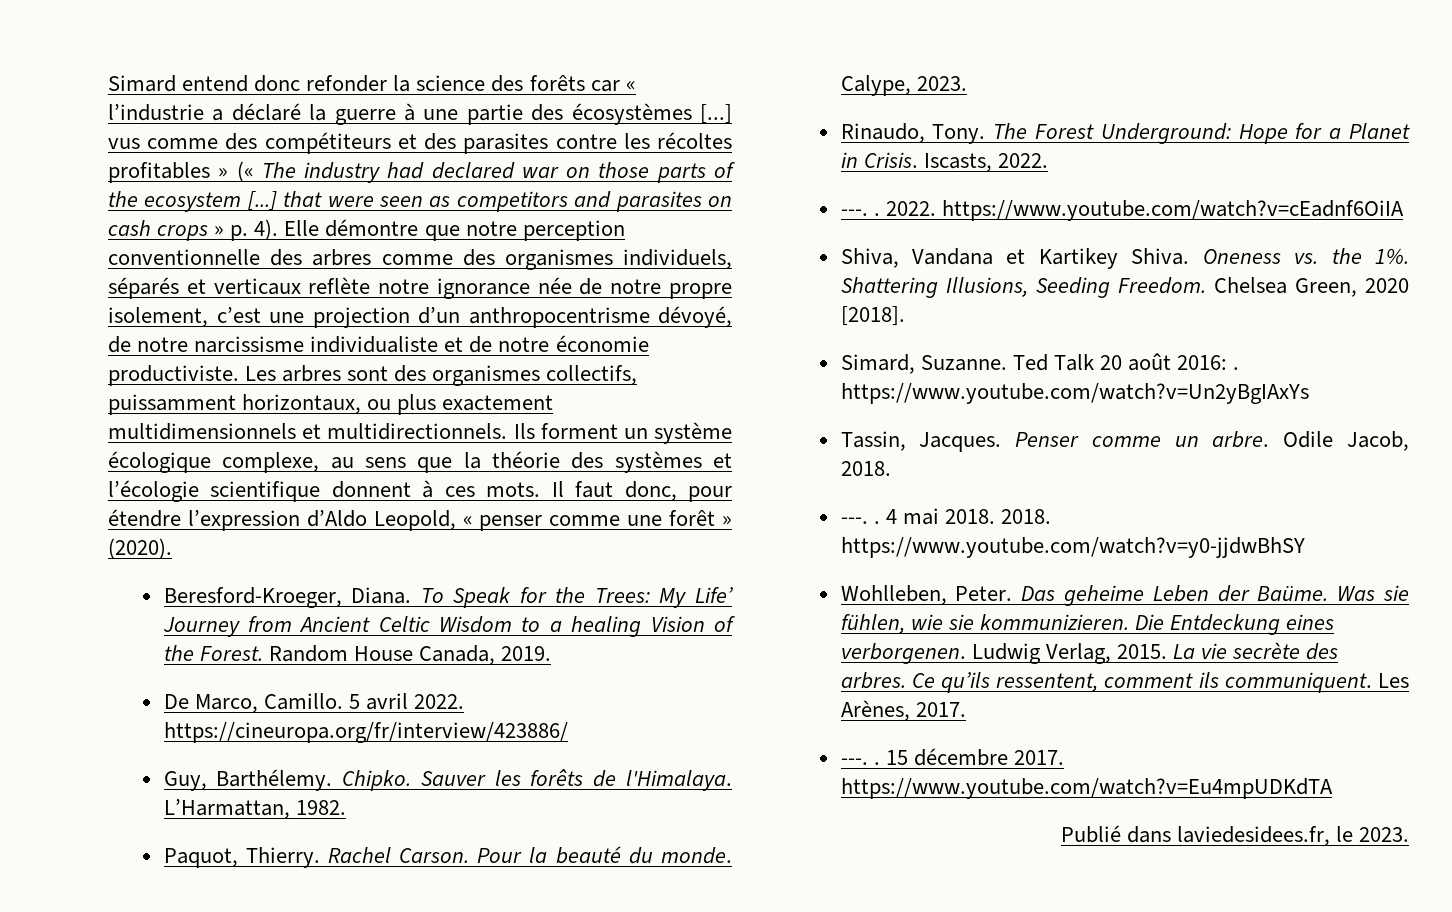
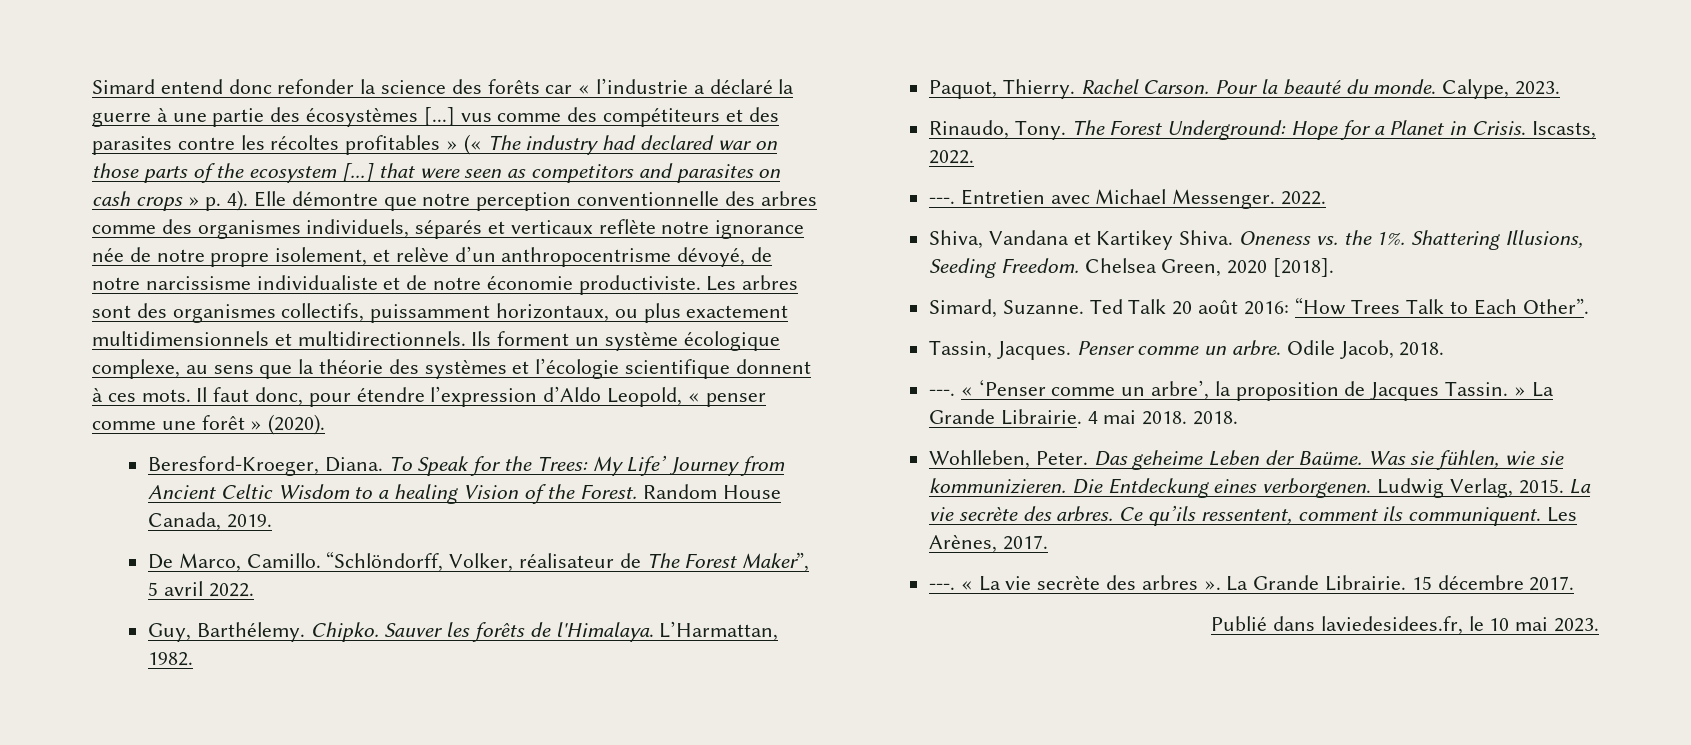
- Elle démontre que notre perception conventionnelle des arbres comme des organismes individuels, séparés et verticaux reflète notre ignorance née de notre propre isolement, c’est une projection d’un anthropocentrisme dévoyé, de notre narcissisme individualiste et de notre économie productiviste.
+ Elle démontre que notre perception conventionnelle des arbres comme des organismes individuels, séparés et verticaux reflète notre ignorance née de notre propre isolement, et relève d’un anthropocentrisme dévoyé, de notre narcissisme individualiste et de notre économie productiviste.
- 5 avril 2022. https://cineuropa.org/fr/interview/423886/
+ “Schlöndorff, Volker, réalisateur de The Forest Maker”, 5 avril 2022.
- ---. . 2022. https://www.youtube.com/watch?v=cEadnf6OiIA
+ ---. Entretien avec Michael Messenger. 2022.
- Ted Talk 20 août 2016: . https://www.youtube.com/watch?v=Un2yBgIAxYs
+ Ted Talk 20 août 2016: “How Trees Talk to Each Other”.
  Odile Jacob, 2018.
- ---. .
+ ---. « ‘Penser comme un arbre’, la proposition de Jacques Tassin. » La Grande Librairie.
- 4 mai 2018. 2018. https://www.youtube.com/watch?v=y0-jjdwBhSY
+ 4 mai 2018. 2018.
  Les Arènes, 2017.
- ---. .
+ ---. « La vie secrète des arbres ». La Grande Librairie.
- 15 décembre 2017. https://www.youtube.com/watch?v=Eu4mpUDKdTA
+ 15 décembre 2017.
- Publié dans laviedesidees.fr, le 2023.
+ Publié dans laviedesidees.fr, le 10 mai 2023.

